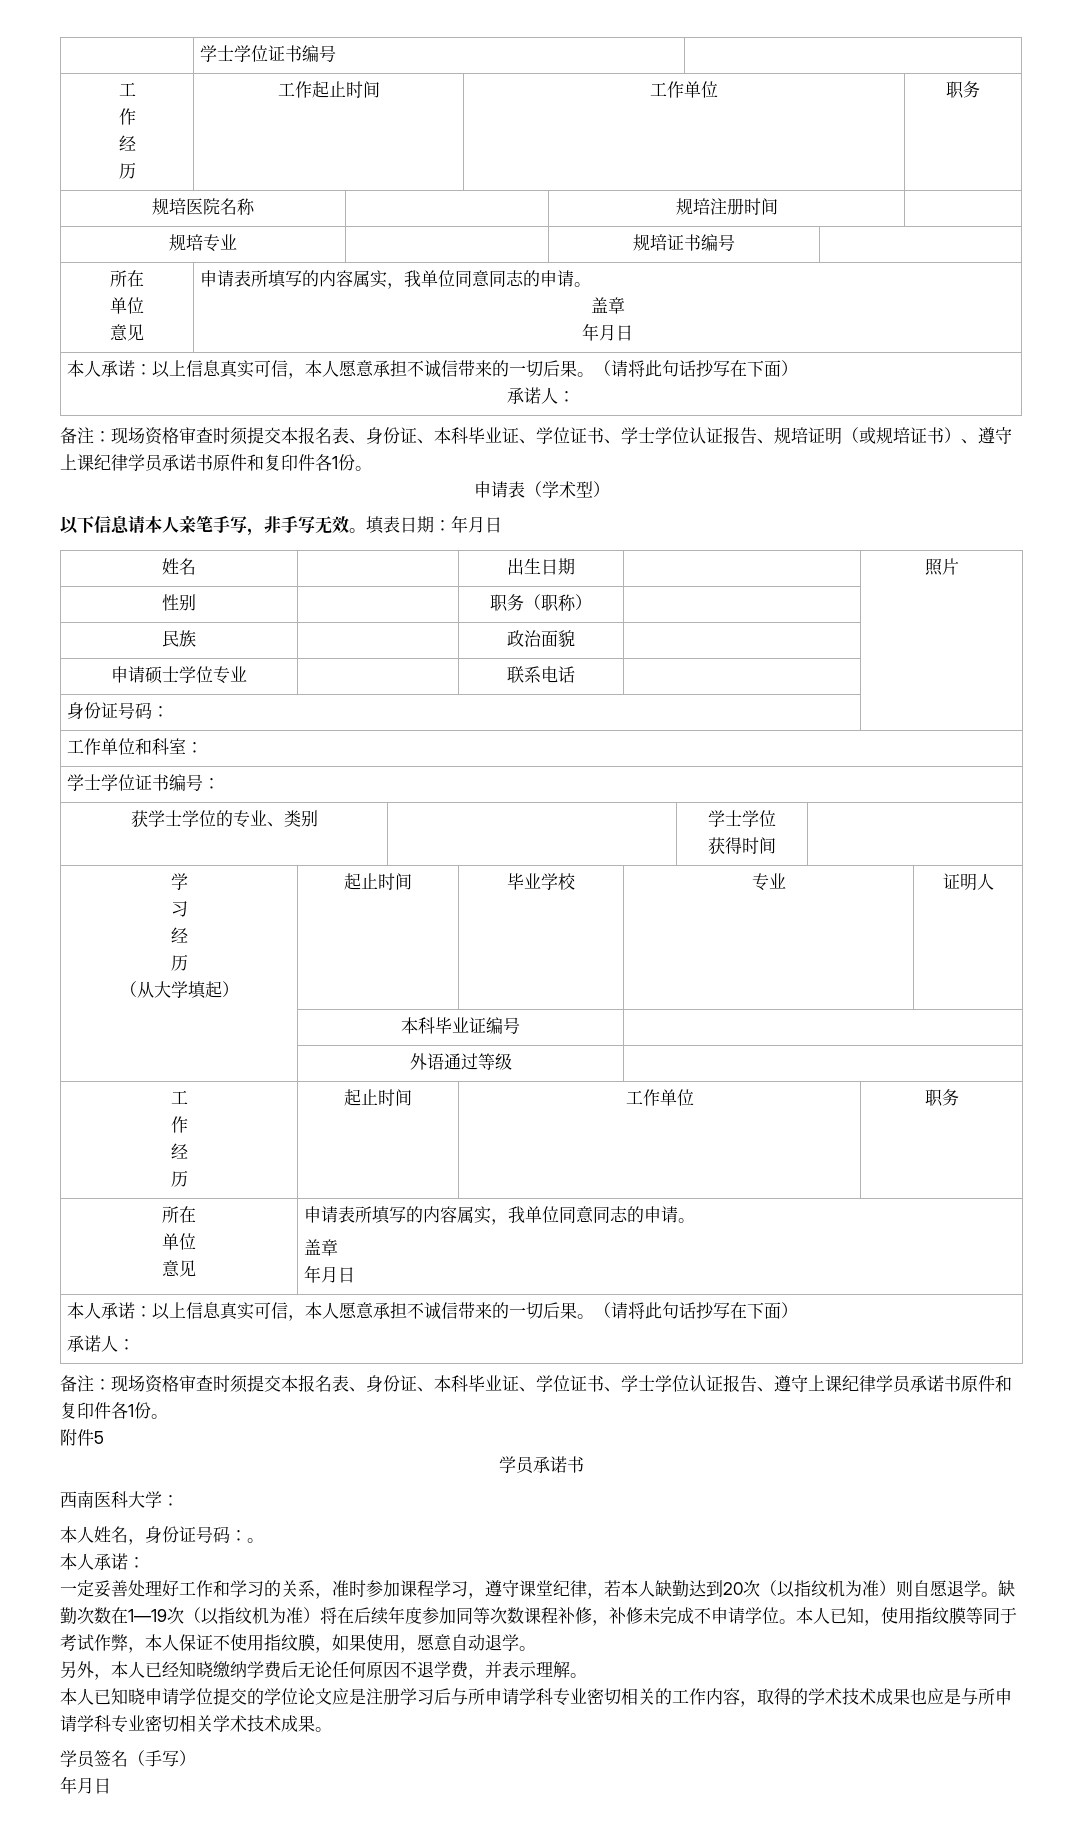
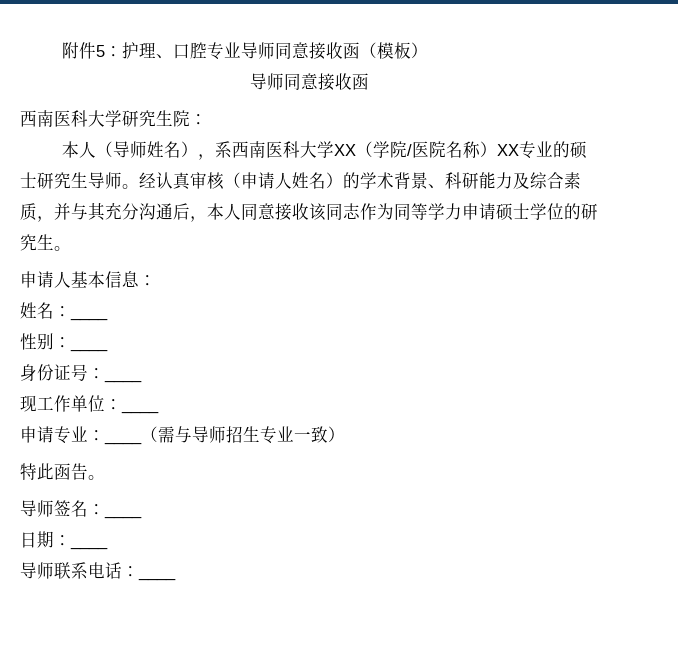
- | 学士学位证书编号 |
- 工
- 作
- 经
- 历 | 工作起止时间 | 工作单位 | 职务
- 规培医院名称 | | 规培注册时间 |
- 规培专业 | | 规培证书编号 |
- 所在
- 单位
- 意见 | 申请表所填写的内容属实，我单位同意同志的申请。
- 盖章
- 年月日
- 本人承诺：以上信息真实可信，本人愿意承担不诚信带来的一切后果。（请将此句话抄写在下面）
- 承诺人：
- 备注：现场资格审查时须提交本报名表、身份证、本科毕业证、学位证书、学士学位认证报告、规培证明（或规培证书）、遵守上课纪律学员承诺书原件和复印件各1份。
- 申请表（学术型）
- 以下信息请本人亲笔手写，非手写无效。填表日期：年月日
- 姓名 | | 出生日期 | | 照片
- 性别 | | 职务（职称） | |
- 民族 | | 政治面貌 | |
- 申请硕士学位专业 | | 联系电话 | |
- 身份证号码： |
- 工作单位和科室：
- 学士学位证书编号：
- 获学士学位的专业、类别 | | 学士学位
- 获得时间 |
- 学
- 习
- 经
- 历
- （从大学填起） | 起止时间 | 毕业学校 | 专业 | 证明人
- | 本科毕业证编号 |
- | 外语通过等级 |
- 工
- 作
- 经
- 历 | 起止时间 | 工作单位 | 职务
- 所在
- 单位
- 意见 | 申请表所填写的内容属实，我单位同意同志的申请。
- 盖章
- 年月日
- 本人承诺：以上信息真实可信，本人愿意承担不诚信带来的一切后果。（请将此句话抄写在下面）
- 承诺人：
- 备注：现场资格审查时须提交本报名表、身份证、本科毕业证、学位证书、学士学位认证报告、遵守上课纪律学员承诺书原件和复印件各1份。
- 附件5
- 学员承诺书
- 西南医科大学：
+ 附件5：护理、口腔专业导师同意接收函（模板）
+ 导师同意接收函
+ 西南医科大学研究生院：
- 本人姓名，身份证号码：。
- 本人承诺：
- 一定妥善处理好工作和学习的关系，准时参加课程学习，遵守课堂纪律，若本人缺勤达到20次（以指纹机为准）则自愿退学。缺勤次数在1—19次（以指纹机为准）将在后续年度参加同等次数课程补修，补修未完成不申请学位。本人已知，使用指纹膜等同于考试作弊，本人保证不使用指纹膜，如果使用，愿意自动退学。
- 另外，本人已经知晓缴纳学费后无论任何原因不退学费，并表示理解。
- 本人已知晓申请学位提交的学位论文应是注册学习后与所申请学科专业密切相关的工作内容，取得的学术技术成果也应是与所申请学科专业密切相关学术技术成果。
- 学员签名（手写）
- 年月日
+ 本人（导师姓名），系西南医科大学XX（学院/医院名称）XX专业的硕士研究生导师。经认真审核（申请人姓名）的学术背景、科研能力及综合素质，并与其充分沟通后，本人同意接收该同志作为同等学力申请硕士学位的研究生。
+ 申请人基本信息：
+ 姓名：____
+ 性别：____
+ 身份证号：____
+ 现工作单位：____
+ 申请专业：____（需与导师招生专业一致）
+ 特此函告。
+ 导师签名：____
+ 日期：____
+ 导师联系电话：____

